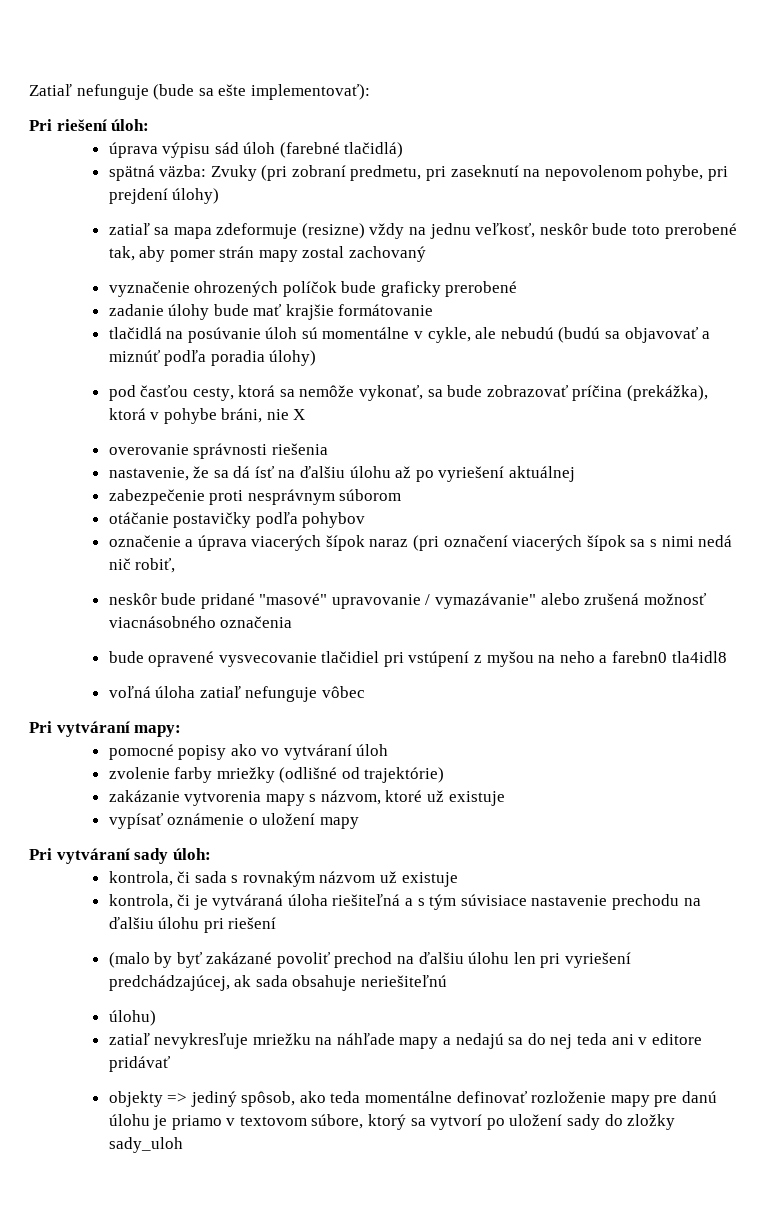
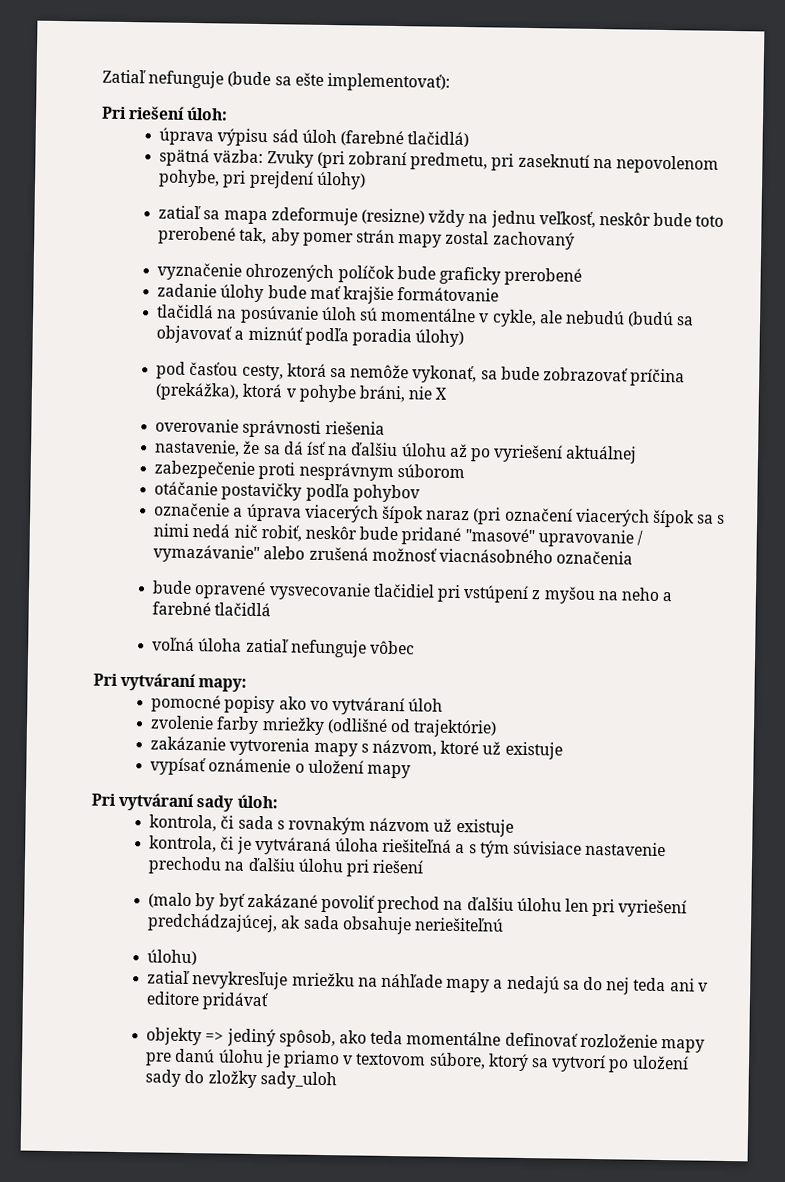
- označenie a úprava viacerých šípok naraz (pri označení viacerých šípok sa s nimi nedá nič robiť,
- neskôr bude pridané "masové" upravovanie / vymazávanie" alebo zrušená možnosť viacnásobného označenia
+ označenie a úprava viacerých šípok naraz (pri označení viacerých šípok sa s nimi nedá nič robiť, neskôr bude pridané "masové" upravovanie / vymazávanie" alebo zrušená možnosť viacnásobného označenia
- bude opravené vysvecovanie tlačidiel pri vstúpení z myšou na neho a farebn0 tla4idl8
+ bude opravené vysvecovanie tlačidiel pri vstúpení z myšou na neho a farebné tlačidlá

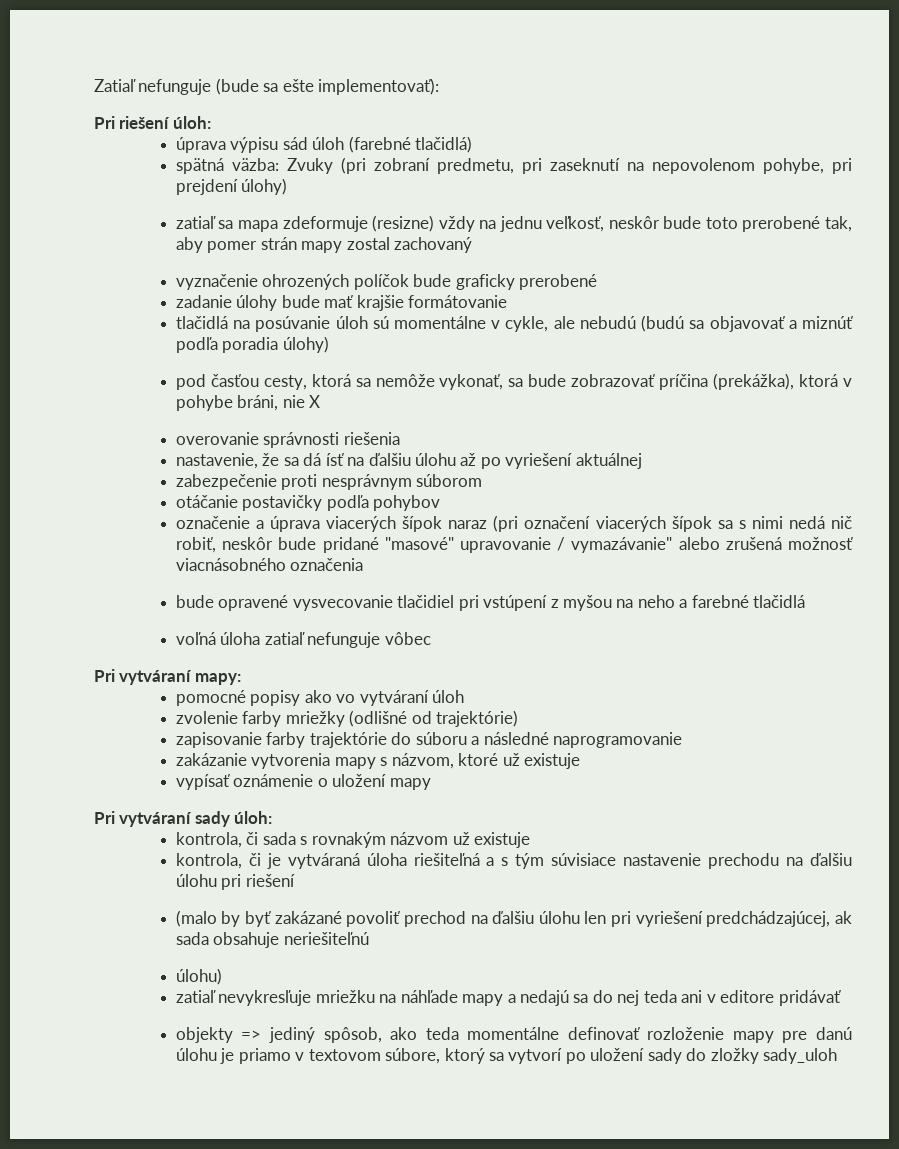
+ zapisovanie farby trajektórie do súboru a následné naprogramovanie

